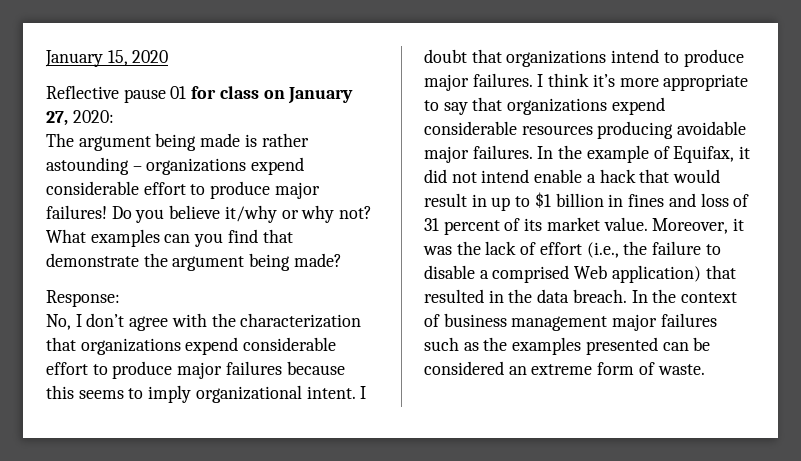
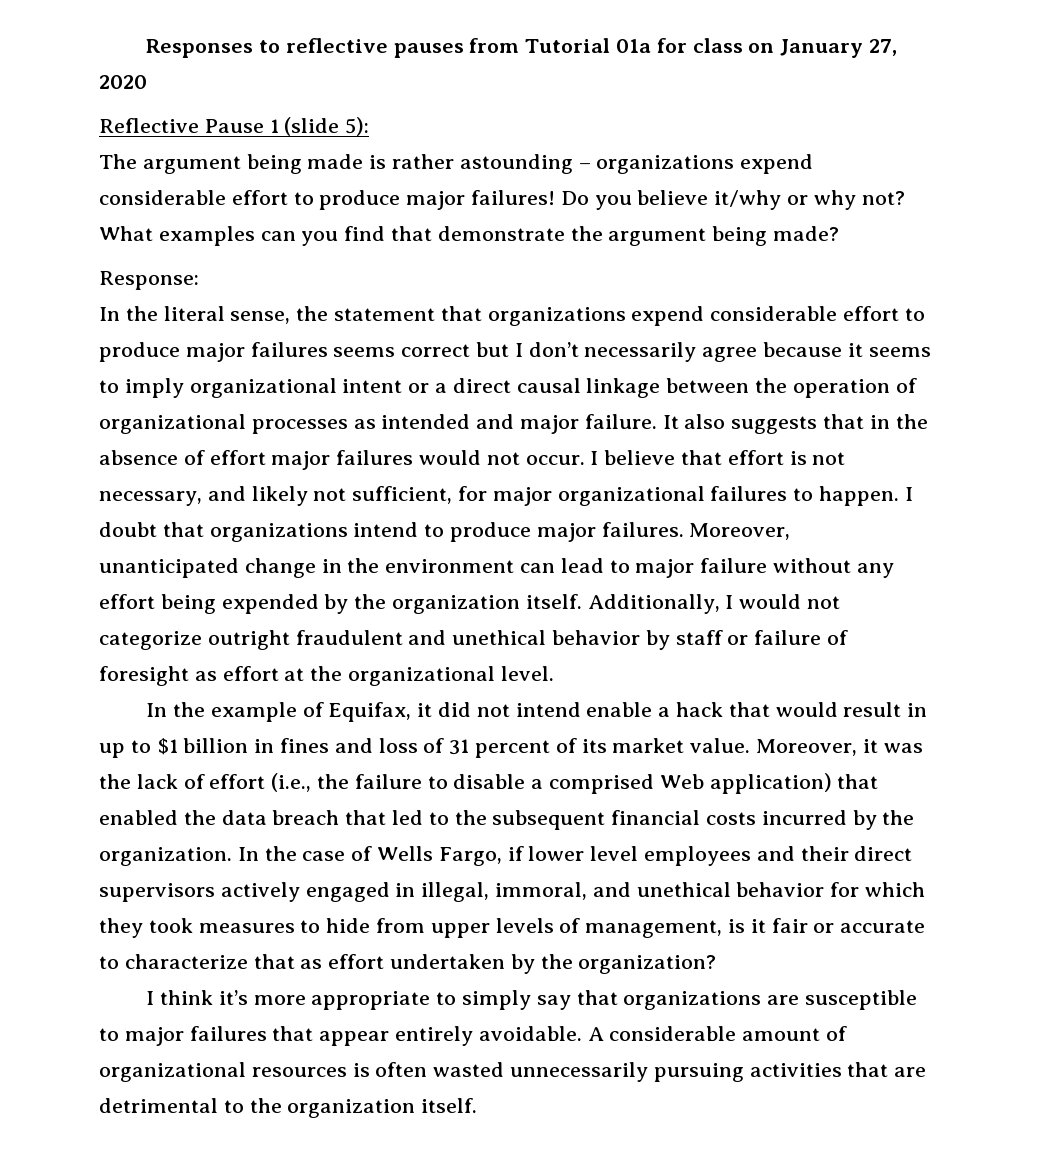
- January 15, 2020
- Reflective pause 01 for class on January 27, 2020:
+ Responses to reflective pauses from Tutorial 01a for class on January 27, 2020
+ Reflective Pause 1 (slide 5):
- No, I don’t agree with the characterization that organizations expend considerable effort to produce major failures because this seems to imply organizational intent.
+ In the literal sense, the statement that organizations expend considerable effort to produce major failures seems correct but I don’t necessarily agree because it seems to imply organizational intent or a direct causal linkage between the operation of organizational processes as intended and major failure. It also suggests that in the absence of effort major failures would not occur. I believe that effort is not necessary, and likely not sufficient, for major organizational failures to happen.
- I think it’s more appropriate to say that organizations expend considerable resources producing avoidable major failures. In the example of Equifax, it did not intend enable a hack that would result in up to $1 billion in fines and loss of 31 percent of its market value.
+ Moreover, unanticipated change in the environment can lead to major failure without any effort being expended by the organization itself. Additionally, I would not categorize outright fraudulent and unethical behavior by staff or failure of foresight as effort at the organizational level.
+ In the example of Equifax, it did not intend enable a hack that would result in up to $1 billion in fines and loss of 31 percent of its market value.
- Moreover, it was the lack of effort (i.e., the failure to disable a comprised Web application) that resulted in the data breach. In the context of business management major failures such as the examples presented can be considered an extreme form of waste.
+ Moreover, it was the lack of effort (i.e., the failure to disable a comprised Web application) that enabled the data breach that led to the subsequent financial costs incurred by the organization. In the case of Wells Fargo, if lower level employees and their direct supervisors actively engaged in illegal, immoral, and unethical behavior for which they took measures to hide from upper levels of management, is it fair or accurate to characterize that as effort undertaken by the organization?
+ I think it’s more appropriate to simply say that organizations are susceptible to major failures that appear entirely avoidable. A considerable amount of organizational resources is often wasted unnecessarily pursuing activities that are detrimental to the organization itself.

